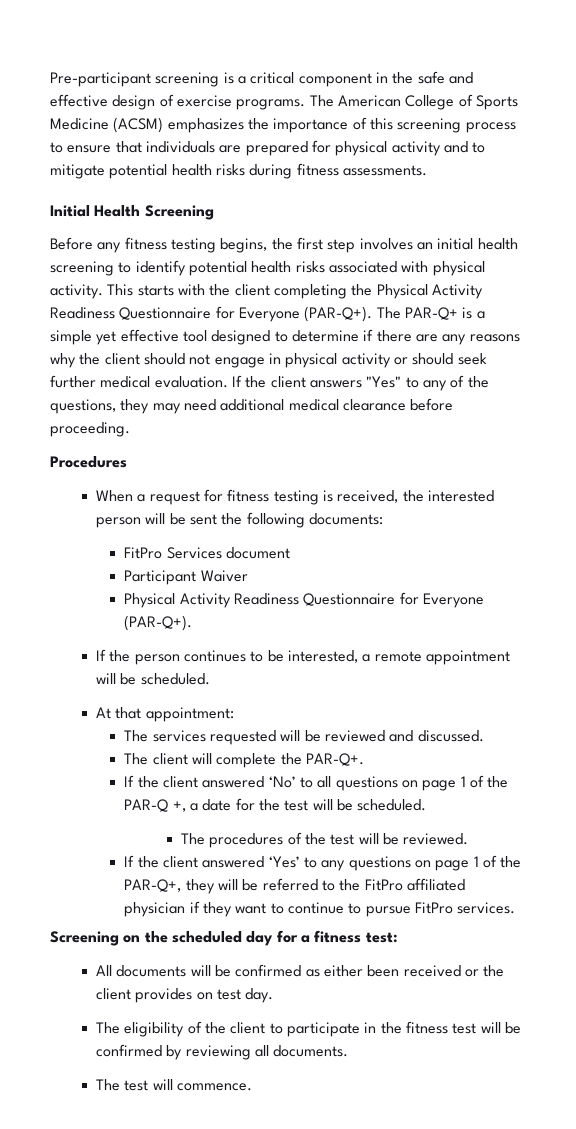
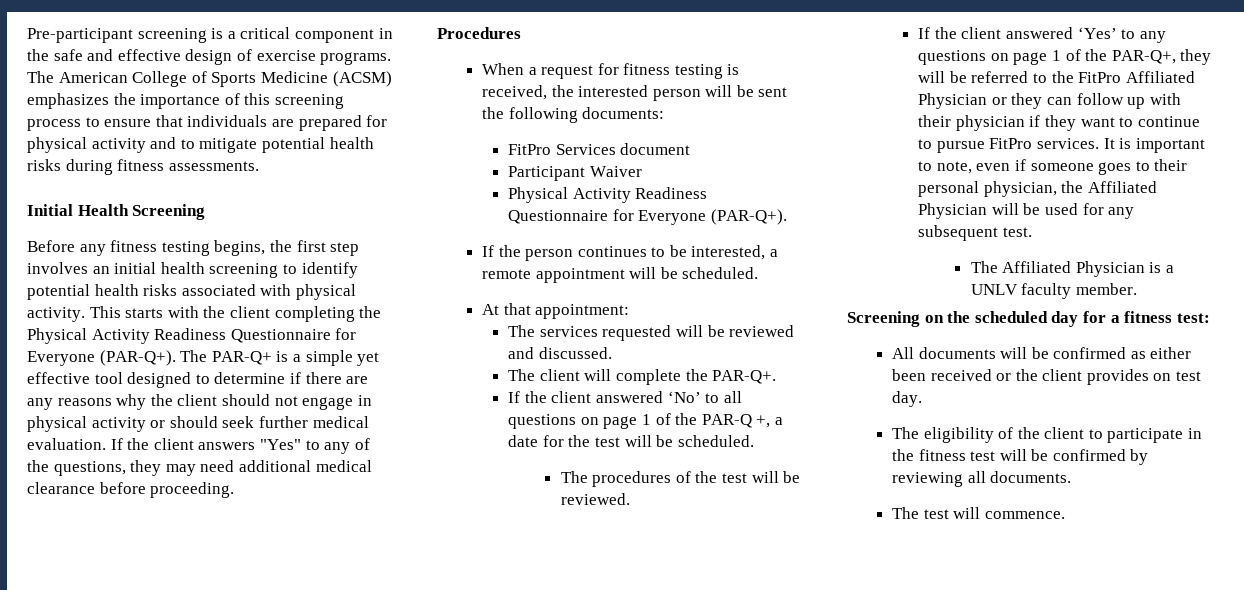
- If the client answered ‘Yes’ to any questions on page 1 of the PAR-Q+, they will be referred to the FitPro affiliated physician if they want to continue to pursue FitPro services.
+ If the client answered ‘Yes’ to any questions on page 1 of the PAR-Q+, they will be referred to the FitPro Affiliated Physician or they can follow up with their physician if they want to continue to pursue FitPro services. It is important to note, even if someone goes to their personal physician, the Affiliated Physician will be used for any subsequent test.
+ The Affiliated Physician is a UNLV faculty member.

